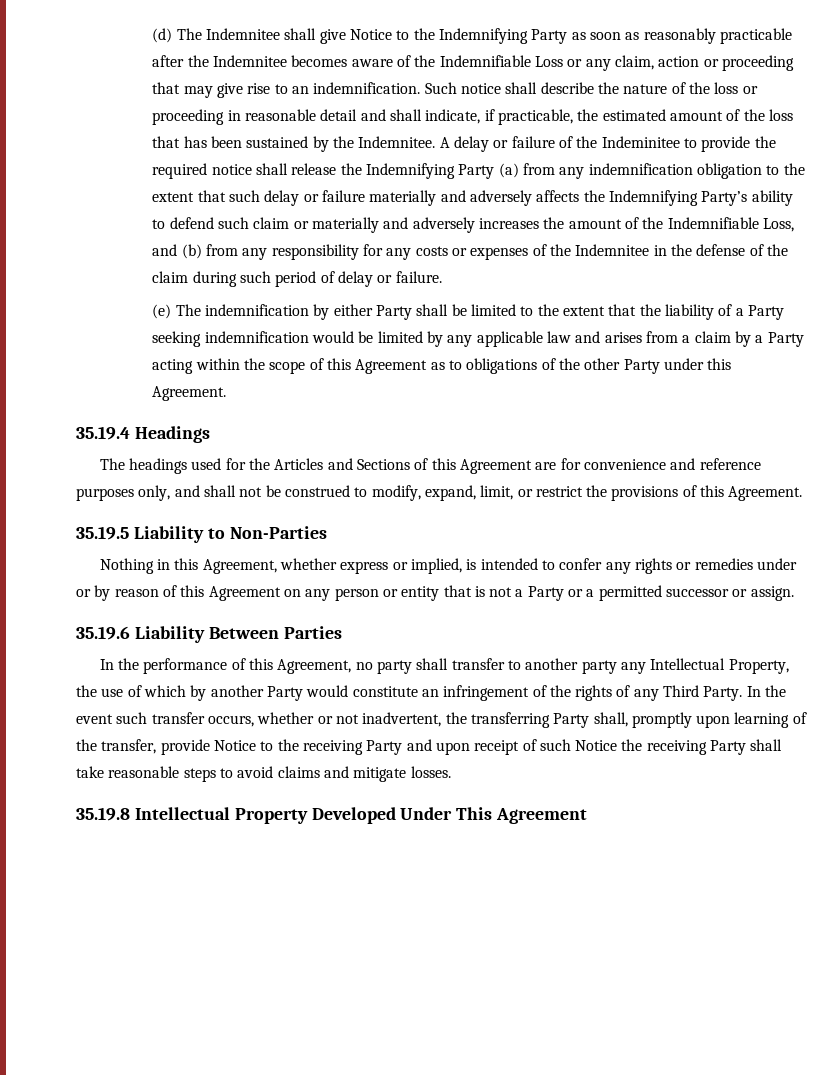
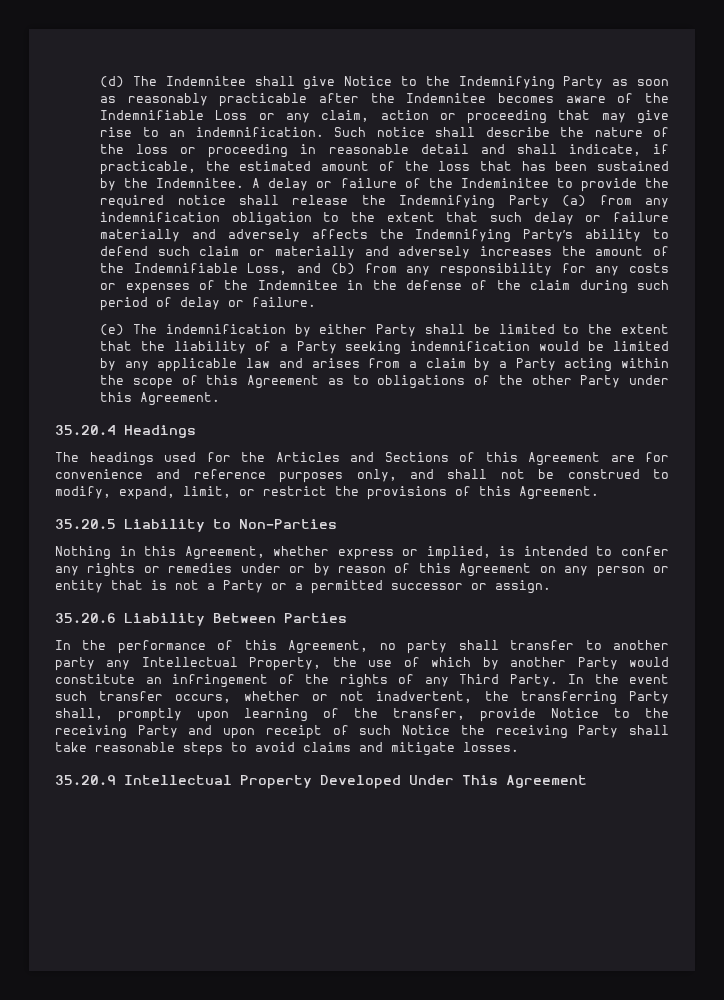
- 35.19.4 Headings
+ 35.20.4 Headings
- 35.19.5 Liability to Non-Parties
+ 35.20.5 Liability to Non-Parties
- 35.19.6 Liability Between Parties
+ 35.20.6 Liability Between Parties
- 35.19.8 Intellectual Property Developed Under This Agreement
+ 35.20.9 Intellectual Property Developed Under This Agreement

